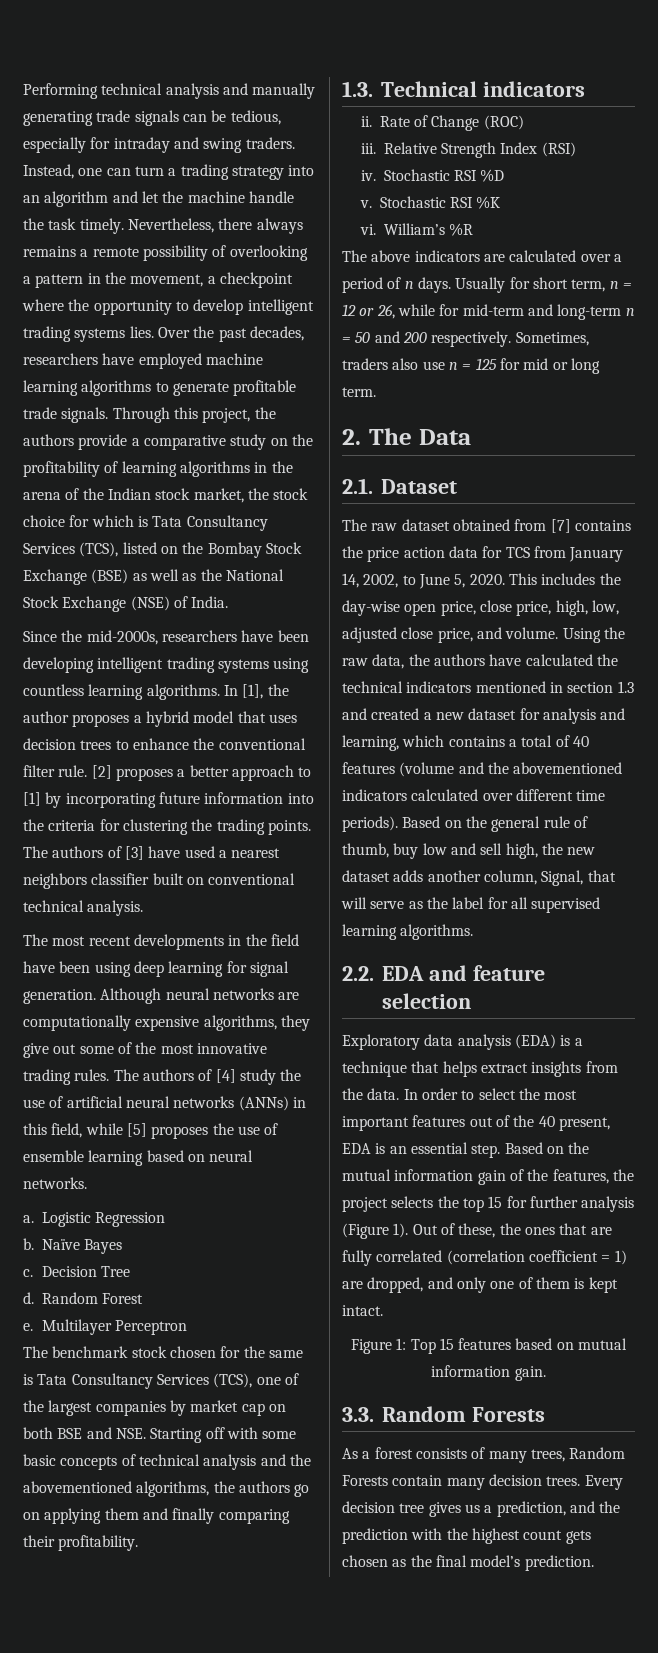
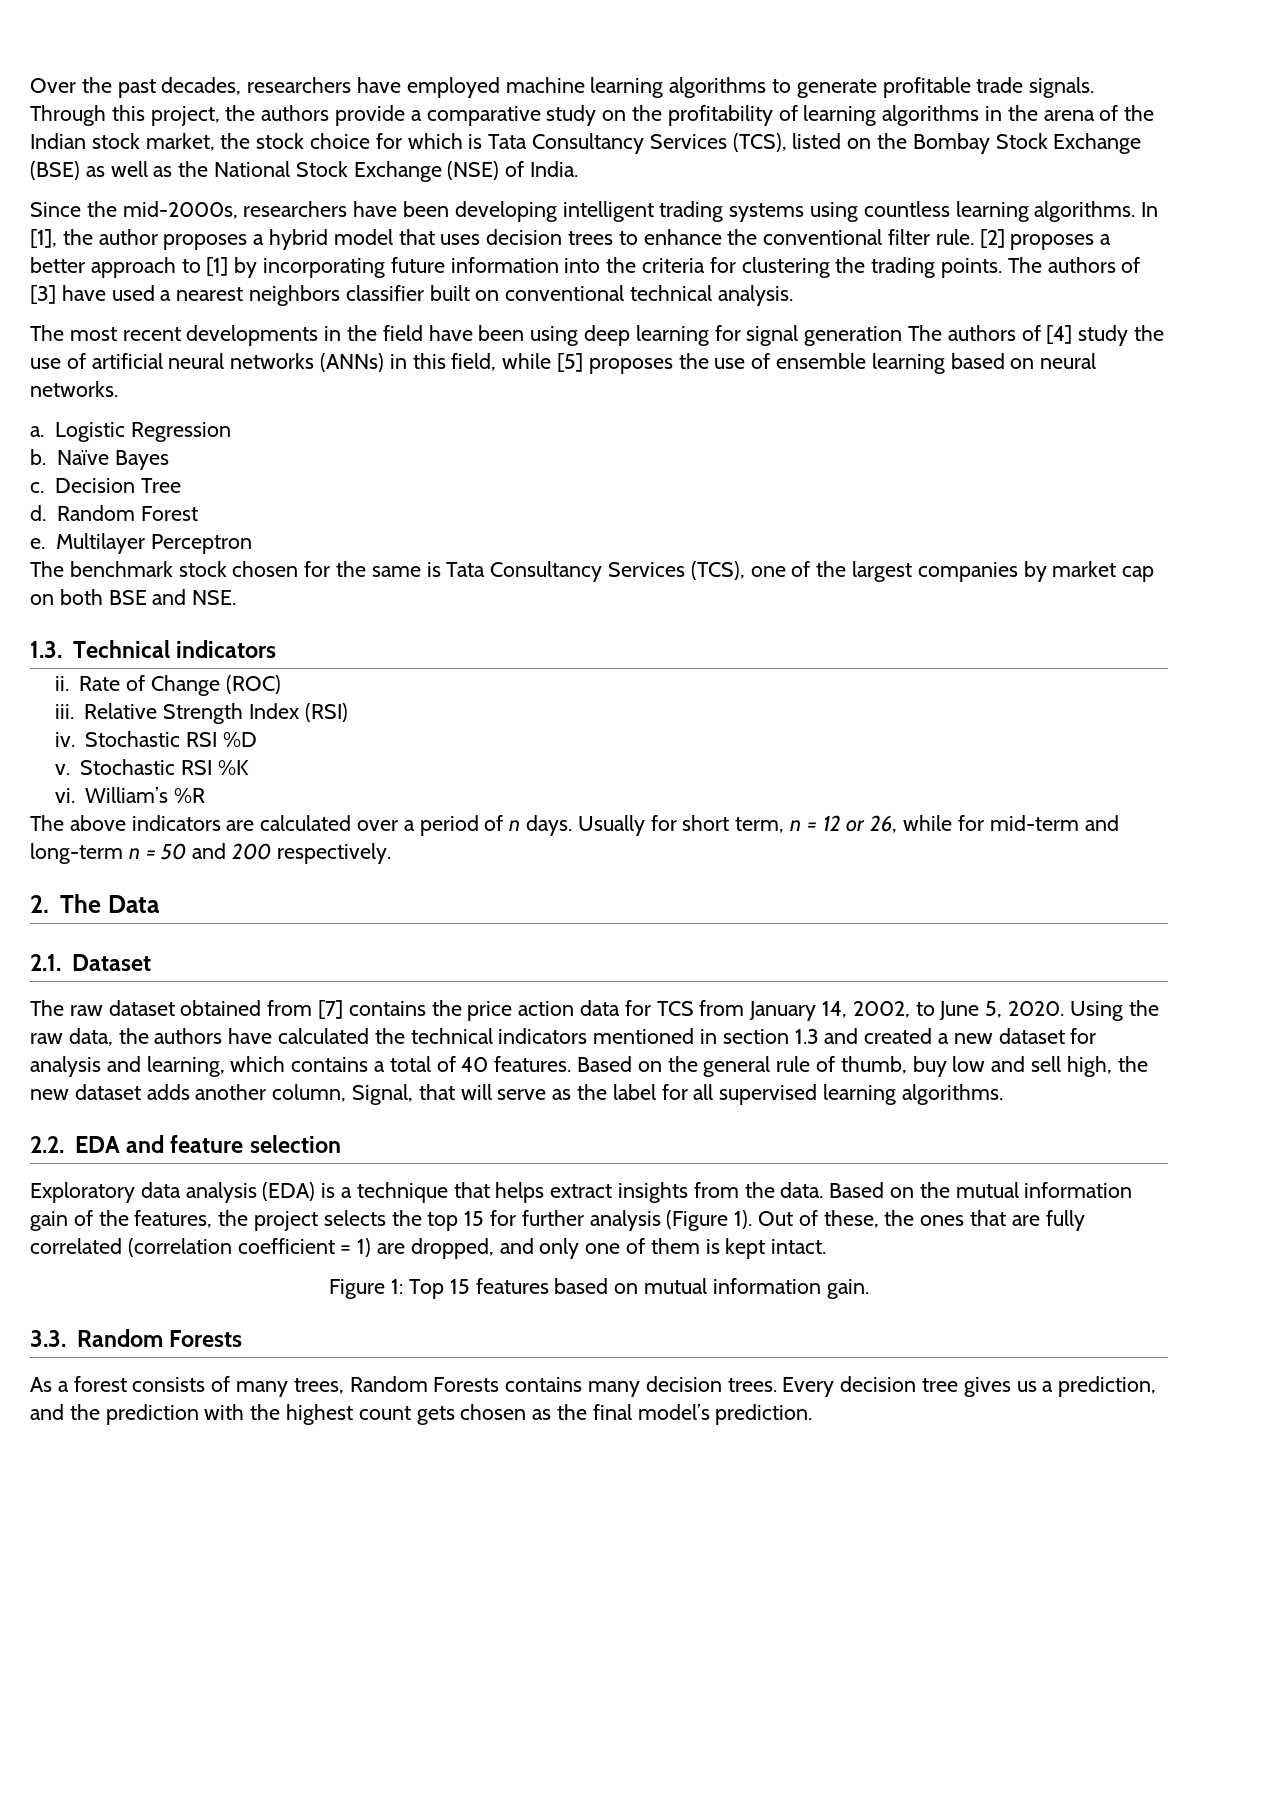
- Performing technical analysis and manually generating trade signals can be tedious, especially for intraday and swing traders. Instead, one can turn a trading strategy into an algorithm and let the machine handle the task timely. Nevertheless, there always remains a remote possibility of overlooking a pattern in the movement, a checkpoint where the opportunity to develop intelligent trading systems lies.
- The most recent developments in the field have been using deep learning for signal generation. Although neural networks are computationally expensive algorithms, they give out some of the most innovative trading rules. The authors of [4] study the use of artificial neural networks (ANNs) in this field, while [5] proposes the use of ensemble learning based on neural networks.
+ The most recent developments in the field have been using deep learning for signal generation The authors of [4] study the use of artificial neural networks (ANNs) in this field, while [5] proposes the use of ensemble learning based on neural networks.
- The benchmark stock chosen for the same is Tata Consultancy Services (TCS), one of the largest companies by market cap on both BSE and NSE. Starting off with some basic concepts of technical analysis and the abovementioned algorithms, the authors go on applying them and finally comparing their profitability.
+ The benchmark stock chosen for the same is Tata Consultancy Services (TCS), one of the largest companies by market cap on both BSE and NSE.
- Sometimes, traders also use n = 125 for mid or long term.
- This includes the day-wise open price, close price, high, low, adjusted close price, and volume.
- Using the raw data, the authors have calculated the technical indicators mentioned in section 1.3 and created a new dataset for analysis and learning, which contains a total of 40 features (volume and the abovementioned indicators calculated over different time periods).
+ Using the raw data, the authors have calculated the technical indicators mentioned in section 1.3 and created a new dataset for analysis and learning, which contains a total of 40 features.
- In order to select the most important features out of the 40 present, EDA is an essential step.
- As a forest consists of many trees, Random Forests contain many decision trees.
+ As a forest consists of many trees, Random Forests contains many decision trees.

